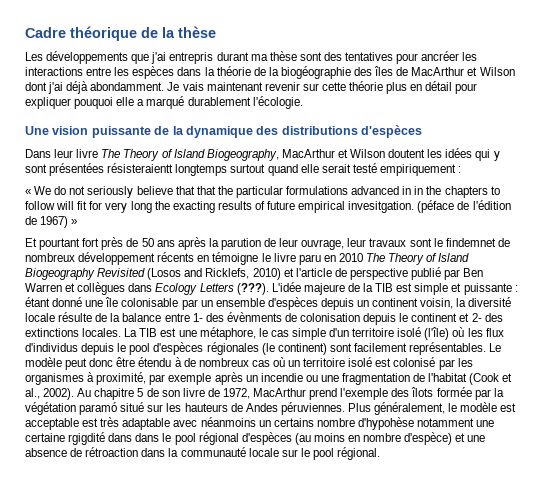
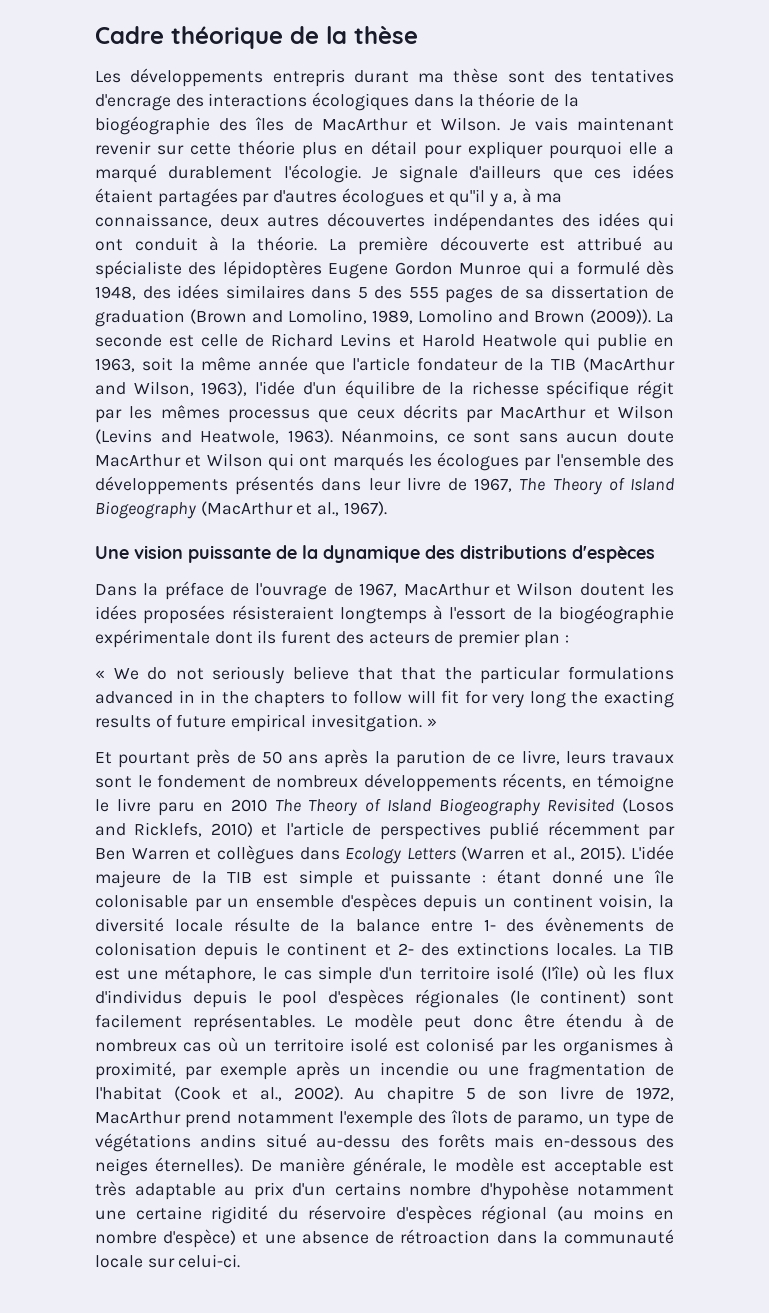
- Les développements que j'ai entrepris durant ma thèse sont des tentatives pour ancréer les interactions entre les espèces dans la théorie de la biogéographie des îles de MacArthur et Wilson dont j'ai déjà abondamment.
+ Les développements entrepris durant ma thèse sont des tentatives d'encrage des interactions écologiques dans la théorie de la biogéographie des îles de MacArthur et Wilson.
- Je vais maintenant revenir sur cette théorie plus en détail pour expliquer pouquoi elle a marqué durablement l'écologie.
+ Je vais maintenant revenir sur cette théorie plus en détail pour expliquer pourquoi elle a marqué durablement l'écologie. Je signale d'ailleurs que ces idées étaient partagées par d'autres écologues et qu"il y a, à ma connaissance, deux autres découvertes indépendantes des idées qui ont conduit à la théorie. La première découverte est attribué au spécialiste des lépidoptères Eugene Gordon Munroe qui a formulé dès 1948, des idées similaires dans 5 des 555 pages de sa dissertation de graduation (Brown and Lomolino, 1989, Lomolino and Brown (2009)). La seconde est celle de Richard Levins et Harold Heatwole qui publie en 1963, soit la même année que l'article fondateur de la TIB (MacArthur and Wilson, 1963), l'idée d'un équilibre de la richesse spécifique régit par les mêmes processus que ceux décrits par MacArthur et Wilson (Levins and Heatwole, 1963). Néanmoins, ce sont sans aucun doute MacArthur et Wilson qui ont marqués les écologues par l'ensemble des développements présentés dans leur livre de 1967, The Theory of Island Biogeography (MacArthur et al., 1967).
- Dans leur livre The Theory of Island Biogeography, MacArthur et Wilson doutent les idées qui y sont présentées résisteraientt longtemps surtout quand elle serait testé empiriquement :
+ Dans la préface de l'ouvrage de 1967, MacArthur et Wilson doutent les idées proposées résisteraient longtemps à l'essort de la biogéographie expérimentale dont ils furent des acteurs de premier plan :
- « We do not seriously believe that that the particular formulations advanced in in the chapters to follow will fit for very long the exacting results of future empirical invesitgation. (péface de l'édition de 1967) »
+ « We do not seriously believe that that the particular formulations advanced in in the chapters to follow will fit for very long the exacting results of future empirical invesitgation. »
- Et pourtant fort près de 50 ans après la parution de leur ouvrage, leur travaux sont le findemnet de nombreux développement récents en témoigne le livre paru en 2010 The Theory of Island Biogeography Revisited (Losos and Ricklefs, 2010) et l'article de perspective publié par Ben Warren et collègues dans Ecology Letters (???).
+ Et pourtant près de 50 ans après la parution de ce livre, leurs travaux sont le fondement de nombreux développements récents, en témoigne le livre paru en 2010 The Theory of Island Biogeography Revisited (Losos and Ricklefs, 2010) et l'article de perspectives publié récemment par Ben Warren et collègues dans Ecology Letters (Warren et al., 2015).
- L'idée majeure de la TIB est simple et puissante : étant donné une île colonisable par un ensemble d'espèces depuis un continent voisin, la diversité locale résulte de la balance entre 1- des évènments de colonisation depuis le continent et 2- des extinctions locales.
+ L'idée majeure de la TIB est simple et puissante : étant donné une île colonisable par un ensemble d'espèces depuis un continent voisin, la diversité locale résulte de la balance entre 1- des évènements de colonisation depuis le continent et 2- des extinctions locales.
- Au chapitre 5 de son livre de 1972, MacArthur prend l'exemple des îlots formée par la végétation paramó situé sur les hauteurs de Andes péruviennes. Plus généralement, le modèle est acceptable est très adaptable avec néanmoins un certains nombre d'hypohèse notamment une certaine rgigdité dans dans le pool régional d'espèces (au moins en nombre d'espèce) et une absence de rétroaction dans la communauté locale sur le pool régional.
+ Au chapitre 5 de son livre de 1972, MacArthur prend notamment l'exemple des îlots de paramo, un type de végétations andins situé au-dessu des forêts mais en-dessous des neiges éternelles). De manière générale, le modèle est acceptable est très adaptable au prix d'un certains nombre d'hypohèse notamment une certaine rigidité du réservoire d'espèces régional (au moins en nombre d'espèce) et une absence de rétroaction dans la communauté locale sur celui-ci.

